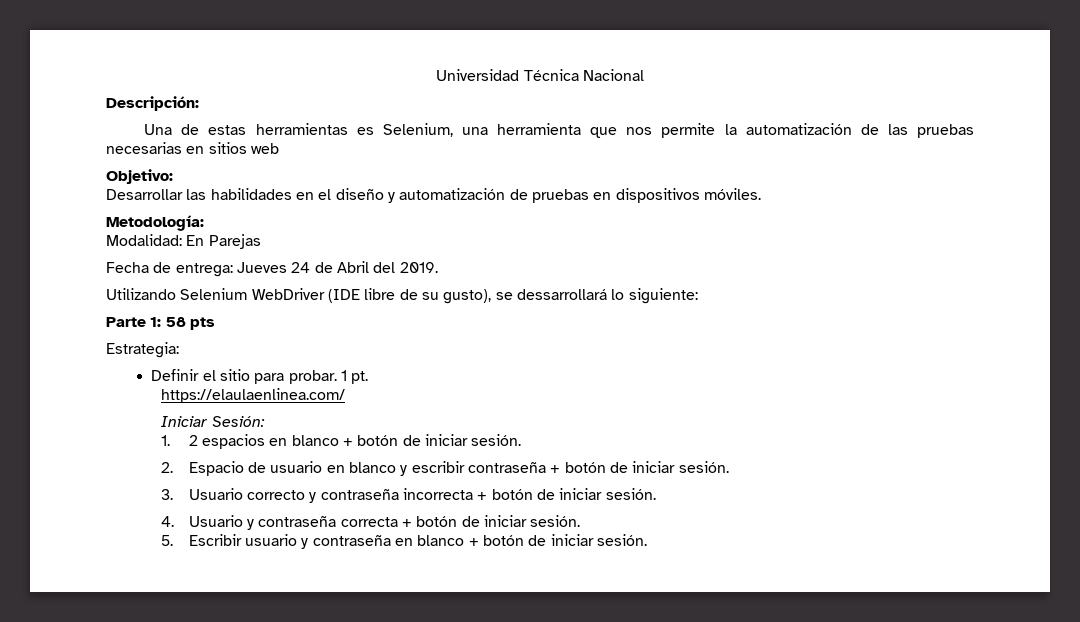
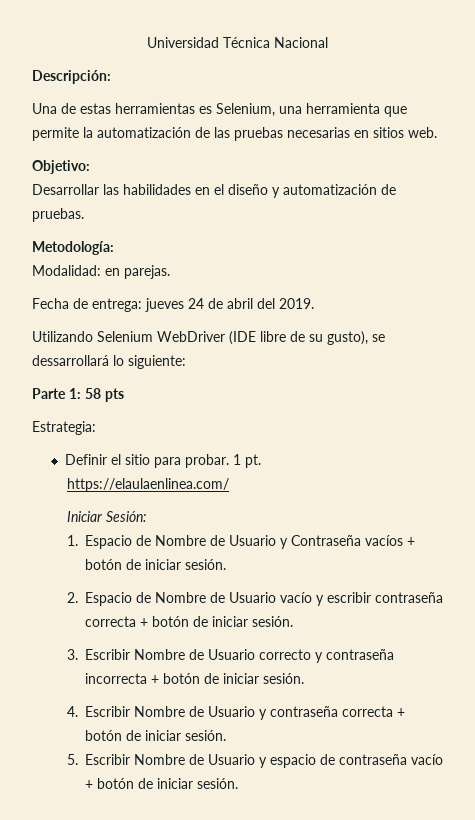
- Una de estas herramientas es Selenium, una herramienta que nos permite la automatización de las pruebas necesarias en sitios web
+ Una de estas herramientas es Selenium, una herramienta que permite la automatización de las pruebas necesarias en sitios web.
- Desarrollar las habilidades en el diseño y automatización de pruebas en dispositivos móviles.
+ Desarrollar las habilidades en el diseño y automatización de pruebas.
- Modalidad: En Parejas
+ Modalidad: en parejas.
- Fecha de entrega: Jueves 24 de Abril del 2019.
+ Fecha de entrega: jueves 24 de abril del 2019.
- 1. 2 espacios en blanco + botón de iniciar sesión.
+ 1. Espacio de Nombre de Usuario y Contraseña vacíos + botón de iniciar sesión.
- 2. Espacio de usuario en blanco y escribir contraseña + botón de iniciar sesión.
+ 2. Espacio de Nombre de Usuario vacío y escribir contraseña correcta + botón de iniciar sesión.
- 3. Usuario correcto y contraseña incorrecta + botón de iniciar sesión.
+ 3. Escribir Nombre de Usuario correcto y contraseña incorrecta + botón de iniciar sesión.
- 4. Usuario y contraseña correcta + botón de iniciar sesión.
+ 4. Escribir Nombre de Usuario y contraseña correcta + botón de iniciar sesión.
- 5. Escribir usuario y contraseña en blanco + botón de iniciar sesión.
+ 5. Escribir Nombre de Usuario y espacio de contraseña vacío + botón de iniciar sesión.

